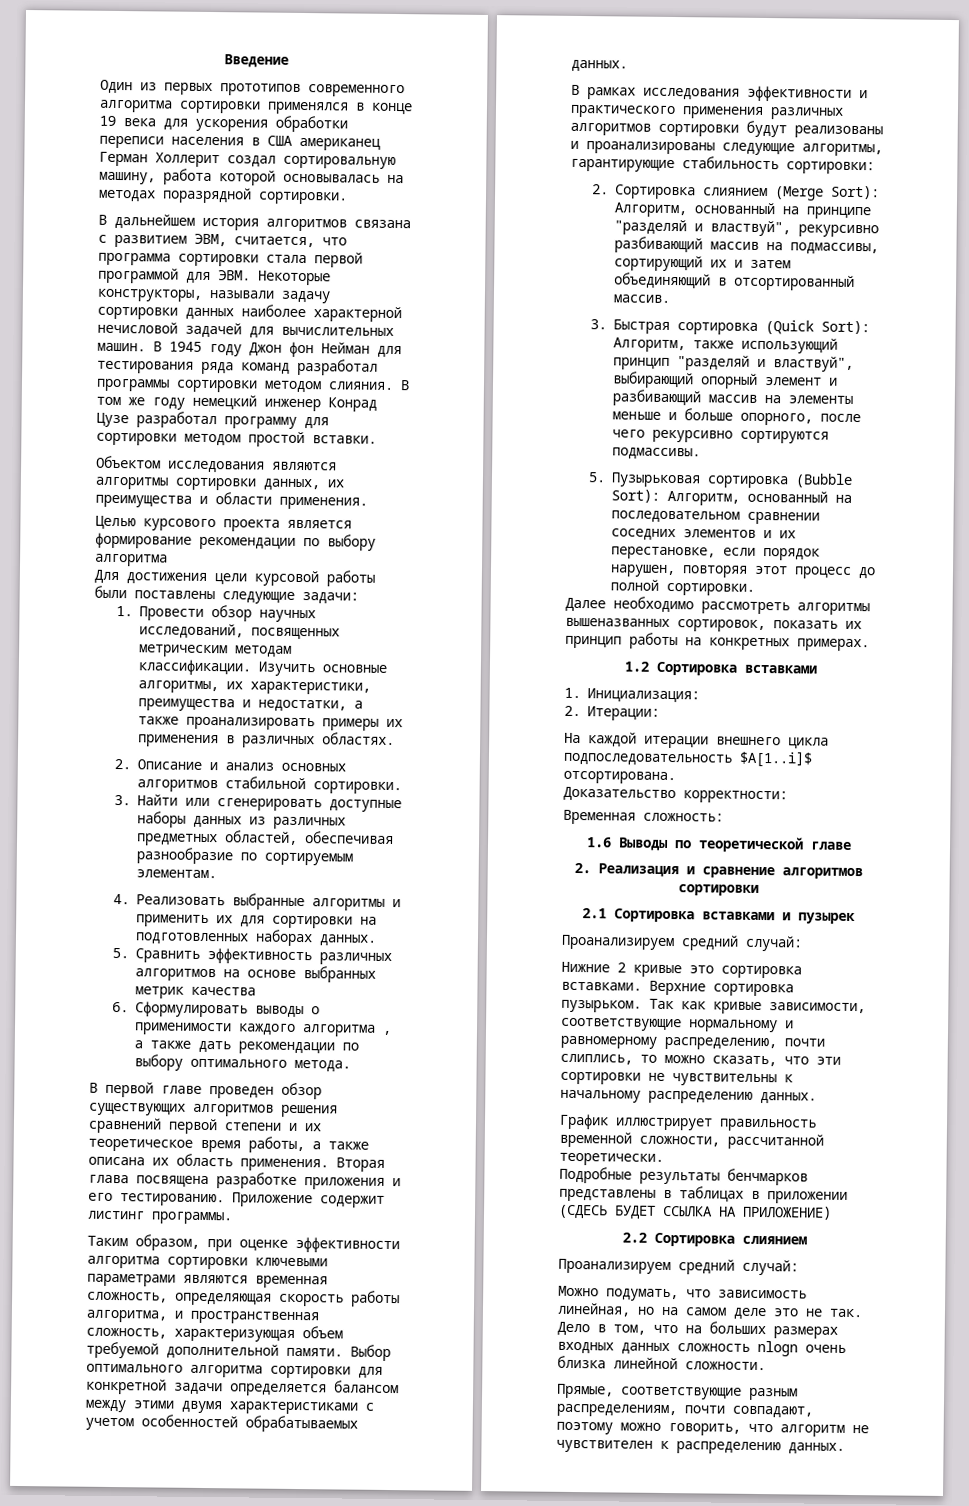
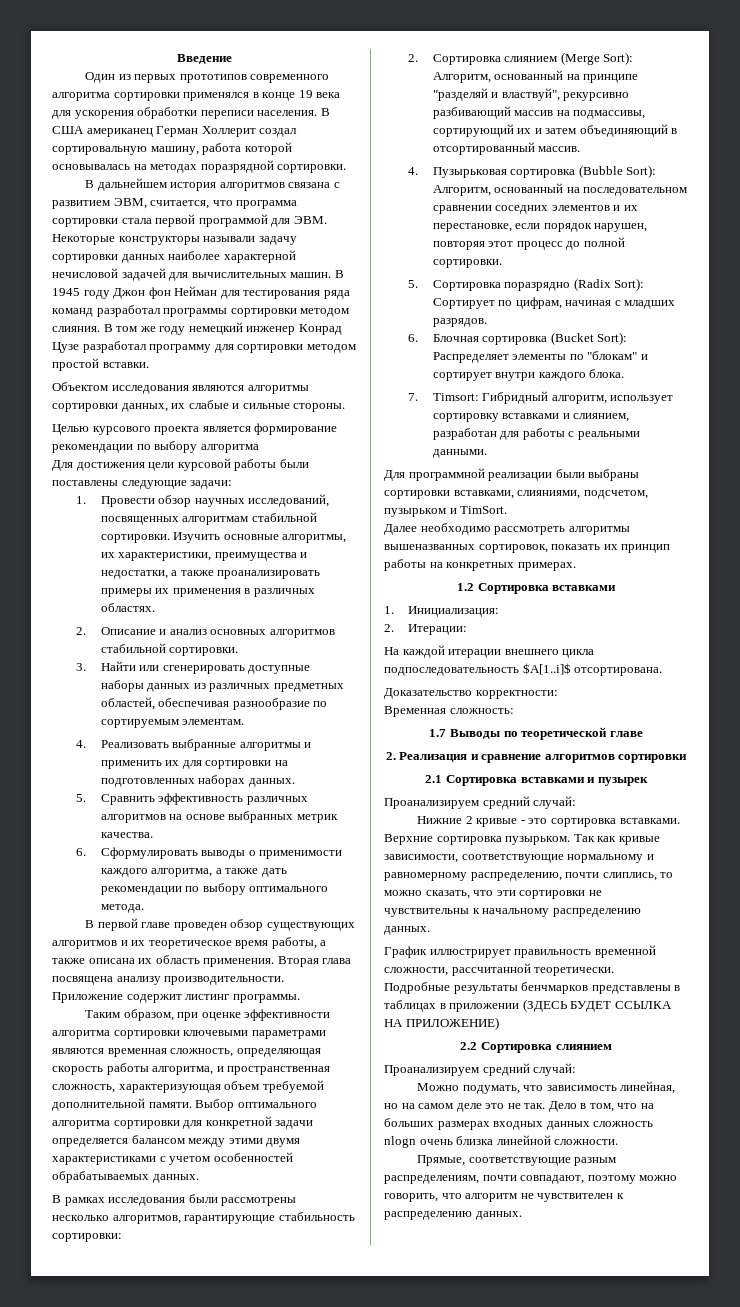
- Один из первых прототипов современного алгоритма сортировки применялся в конце 19 века для ускорения обработки переписи населения в США американец Герман Холлерит создал сортировальную машину, работа которой основывалась на методах поразрядной сортировки.
+ Один из первых прототипов современного алгоритма сортировки применялся в конце 19 века для ускорения обработки переписи населения. В США американец Герман Холлерит создал сортировальную машину, работа которой основывалась на методах поразрядной сортировки.
- В дальнейшем история алгоритмов связана с развитием ЭВМ, считается, что программа сортировки стала первой программой для ЭВМ. Некоторые конструкторы, называли задачу сортировки данных наиболее характерной нечисловой задачей для вычислительных машин.
+ В дальнейшем история алгоритмов связана с развитием ЭВМ, считается, что программа сортировки стала первой программой для ЭВМ. Некоторые конструкторы называли задачу сортировки данных наиболее характерной нечисловой задачей для вычислительных машин.
- Объектом исследования являются алгоритмы сортировки данных, их преимущества и области применения.
+ Объектом исследования являются алгоритмы сортировки данных, их слабые и сильные стороны.
- 1. Провести обзор научных исследований, посвященных метрическим методам классификации.
+ 1. Провести обзор научных исследований, посвященных алгоритмам стабильной сортировки.
- 5. Сравнить эффективность различных алгоритмов на основе выбранных метрик качества
+ 5. Сравнить эффективность различных алгоритмов на основе выбранных метрик качества.
- 6. Сформулировать выводы о применимости каждого алгоритма , а также дать рекомендации по выбору оптимального метода.
+ 6. Сформулировать выводы о применимости каждого алгоритма, а также дать рекомендации по выбору оптимального метода.
- В первой главе проведен обзор существующих алгоритмов решения сравнений первой степени и их теоретическое время работы, а также описана их область применения.
+ В первой главе проведен обзор существующих алгоритмов и их теоретическое время работы, а также описана их область применения.
- Вторая глава посвящена разработке приложения и его тестированию.
+ Вторая глава посвящена анализу производительности.
- В рамках исследования эффективности и практического применения различных алгоритмов сортировки будут реализованы и проанализированы следующие алгоритмы, гарантирующие стабильность сортировки:
+ В рамках исследования были рассмотрены несколько алгоритмов, гарантирующие стабильность сортировки:
- 3. Быстрая сортировка (Quick Sort): Алгоритм, также использующий принцип "разделяй и властвуй", выбирающий опорный элемент и разбивающий массив на элементы меньше и больше опорного, после чего рекурсивно сортируются подмассивы.
- 5. Пузырьковая сортировка (Bubble Sort): Алгоритм, основанный на последовательном сравнении соседних элементов и их перестановке, если порядок нарушен, повторяя этот процесс до полной сортировки.
+ 4. Пузырьковая сортировка (Bubble Sort): Алгоритм, основанный на последовательном сравнении соседних элементов и их перестановке, если порядок нарушен, повторяя этот процесс до полной сортировки.
+ 5. Сортировка поразрядно (Radix Sort): Сортирует по цифрам, начиная с младших разрядов.
+ 6. Блочная сортировка (Bucket Sort): Распределяет элементы по "блокам" и сортирует внутри каждого блока.
+ 7. Timsort: Гибридный алгоритм, использует сортировку вставками и слиянием, разработан для работы с реальными данными.
+ Для программной реализации были выбраны сортировки вставками, слияниями, подсчетом, пузырьком и TimSort.
- 1.6 Выводы по теоретической главе
+ 1.7 Выводы по теоретической главе
- Нижние 2 кривые это сортировка вставками.
+ Нижние 2 кривые - это сортировка вставками.
- Подробные результаты бенчмарков представлены в таблицах в приложении (СДЕСЬ БУДЕТ ССЫЛКА НА ПРИЛОЖЕНИЕ)
+ Подробные результаты бенчмарков представлены в таблицах в приложении (ЗДЕСЬ БУДЕТ ССЫЛКА НА ПРИЛОЖЕНИЕ)

